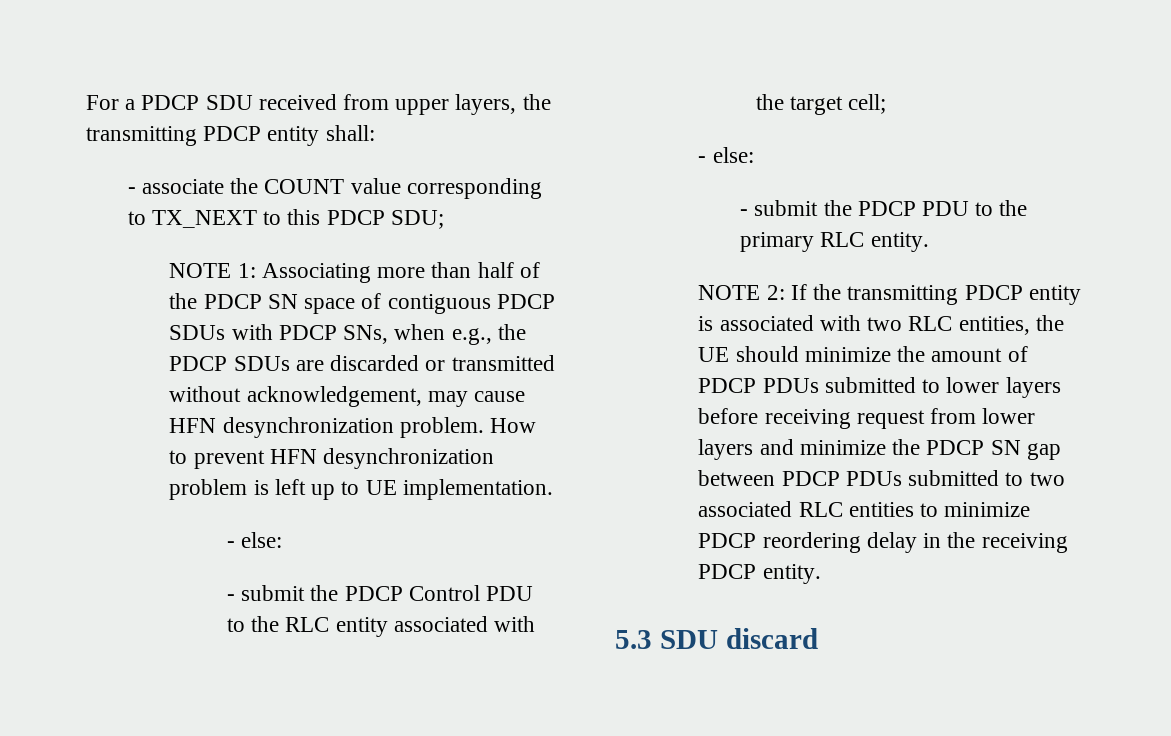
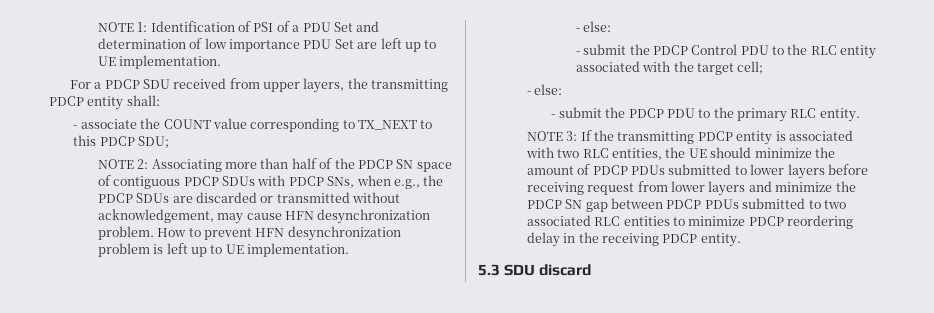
+ NOTE 1: Identification of PSI of a PDU Set and determination of low importance PDU Set are left up to UE implementation.
- NOTE 1: Associating more than half of the PDCP SN space of contiguous PDCP SDUs with PDCP SNs, when e.g., the PDCP SDUs are discarded or transmitted without acknowledgement, may cause HFN desynchronization problem.
+ NOTE 2: Associating more than half of the PDCP SN space of contiguous PDCP SDUs with PDCP SNs, when e.g., the PDCP SDUs are discarded or transmitted without acknowledgement, may cause HFN desynchronization problem.
- NOTE 2: If the transmitting PDCP entity is associated with two RLC entities, the UE should minimize the amount of PDCP PDUs submitted to lower layers before receiving request from lower layers and minimize the PDCP SN gap between PDCP PDUs submitted to two associated RLC entities to minimize PDCP reordering delay in the receiving PDCP entity.
+ NOTE 3: If the transmitting PDCP entity is associated with two RLC entities, the UE should minimize the amount of PDCP PDUs submitted to lower layers before receiving request from lower layers and minimize the PDCP SN gap between PDCP PDUs submitted to two associated RLC entities to minimize PDCP reordering delay in the receiving PDCP entity.

